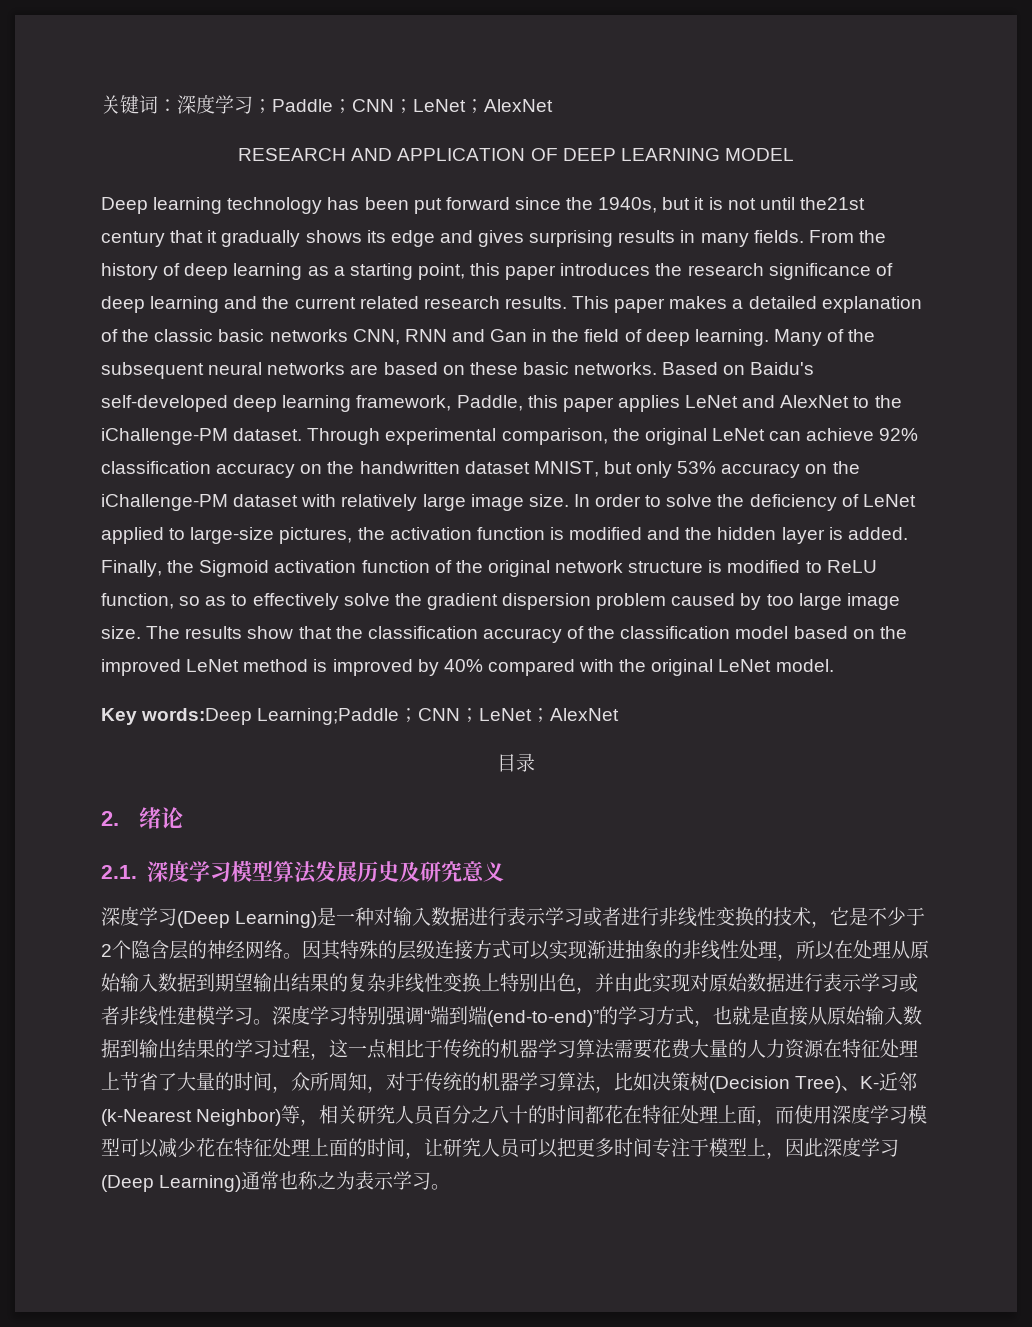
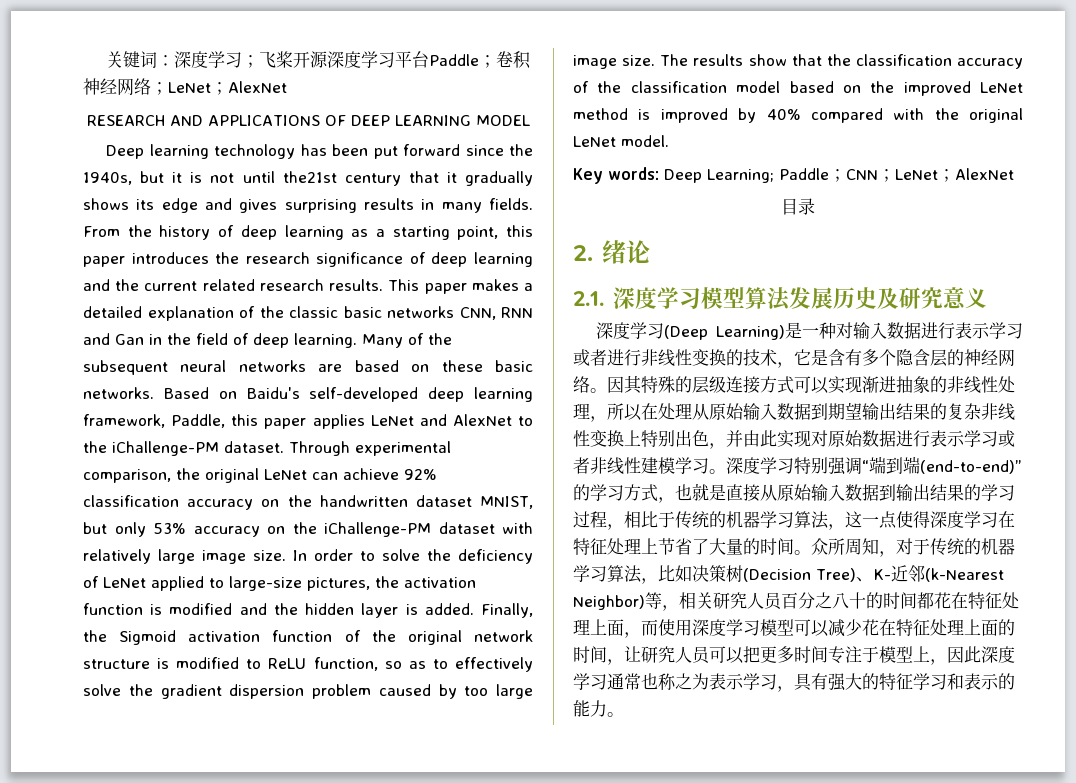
- 关键词：深度学习；Paddle；CNN；LeNet；AlexNet
+ 关键词：深度学习；飞桨开源深度学习平台Paddle；卷积神经网络；LeNet；AlexNet
- RESEARCH AND APPLICATION OF DEEP LEARNING MODEL
+ RESEARCH AND APPLICATIONS OF DEEP LEARNING MODEL
- Key words:Deep Learning;Paddle；CNN；LeNet；AlexNet
+ Key words: Deep Learning; Paddle；CNN；LeNet；AlexNet
- 深度学习(Deep Learning)是一种对输入数据进行表示学习或者进行非线性变换的技术，它是不少于2个隐含层的神经网络。
+ 深度学习(Deep Learning)是一种对输入数据进行表示学习或者进行非线性变换的技术，它是含有多个隐含层的神经网络。
- 深度学习特别强调“端到端(end-to-end)”的学习方式，也就是直接从原始输入数据到输出结果的学习过程，这一点相比于传统的机器学习算法需要花费大量的人力资源在特征处理上节省了大量的时间，众所周知，对于传统的机器学习算法，比如决策树(Decision Tree)、K-近邻(k-Nearest Neighbor)等，相关研究人员百分之八十的时间都花在特征处理上面，而使用深度学习模型可以减少花在特征处理上面的时间，让研究人员可以把更多时间专注于模型上，因此深度学习(Deep Learning)通常也称之为表示学习。
+ 深度学习特别强调“端到端(end-to-end)”的学习方式，也就是直接从原始输入数据到输出结果的学习过程，相比于传统的机器学习算法，这一点使得深度学习在特征处理上节省了大量的时间。众所周知，对于传统的机器学习算法，比如决策树(Decision Tree)、K-近邻(k-Nearest Neighbor)等，相关研究人员百分之八十的时间都花在特征处理上面，而使用深度学习模型可以减少花在特征处理上面的时间，让研究人员可以把更多时间专注于模型上，因此深度学习通常也称之为表示学习，具有强大的特征学习和表示的能力。

